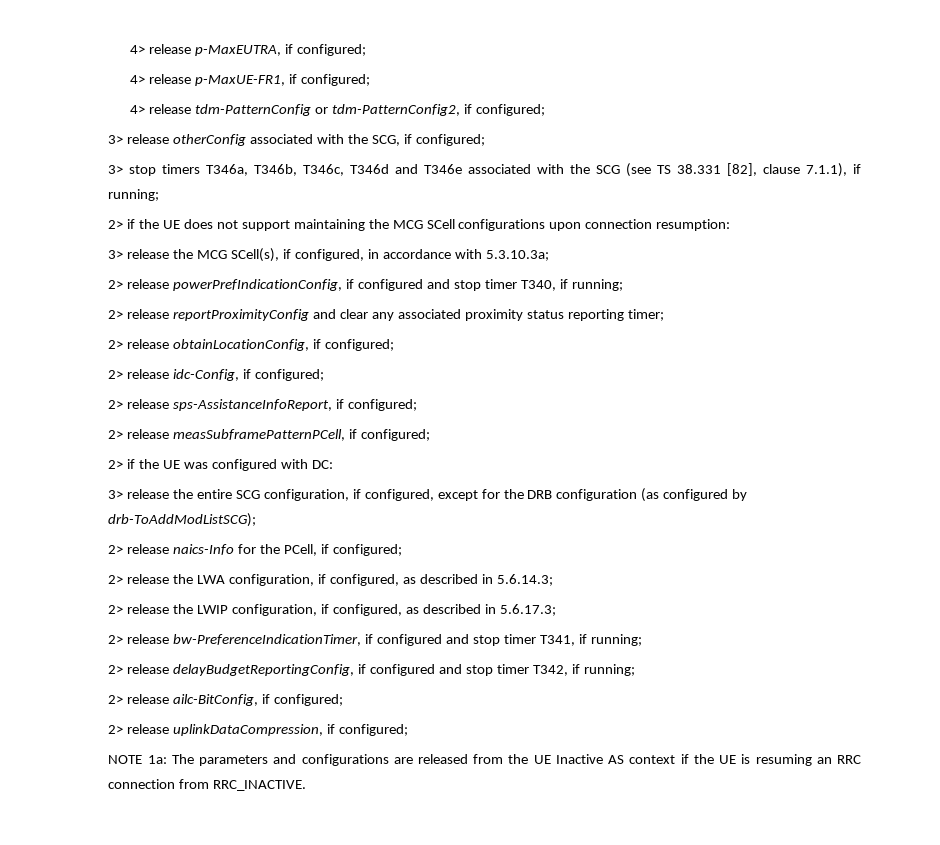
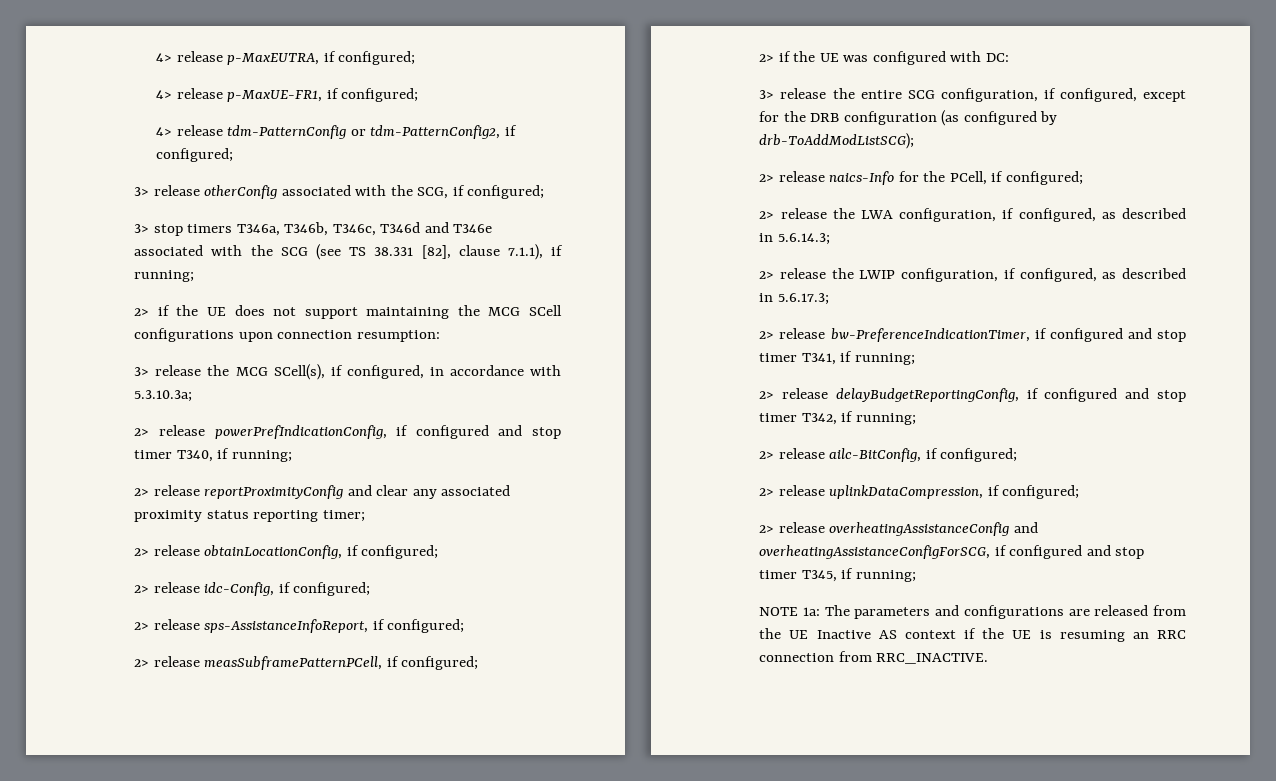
+ 2> release overheatingAssistanceConfig and overheatingAssistanceConfigForSCG, if configured and stop timer T345, if running;

